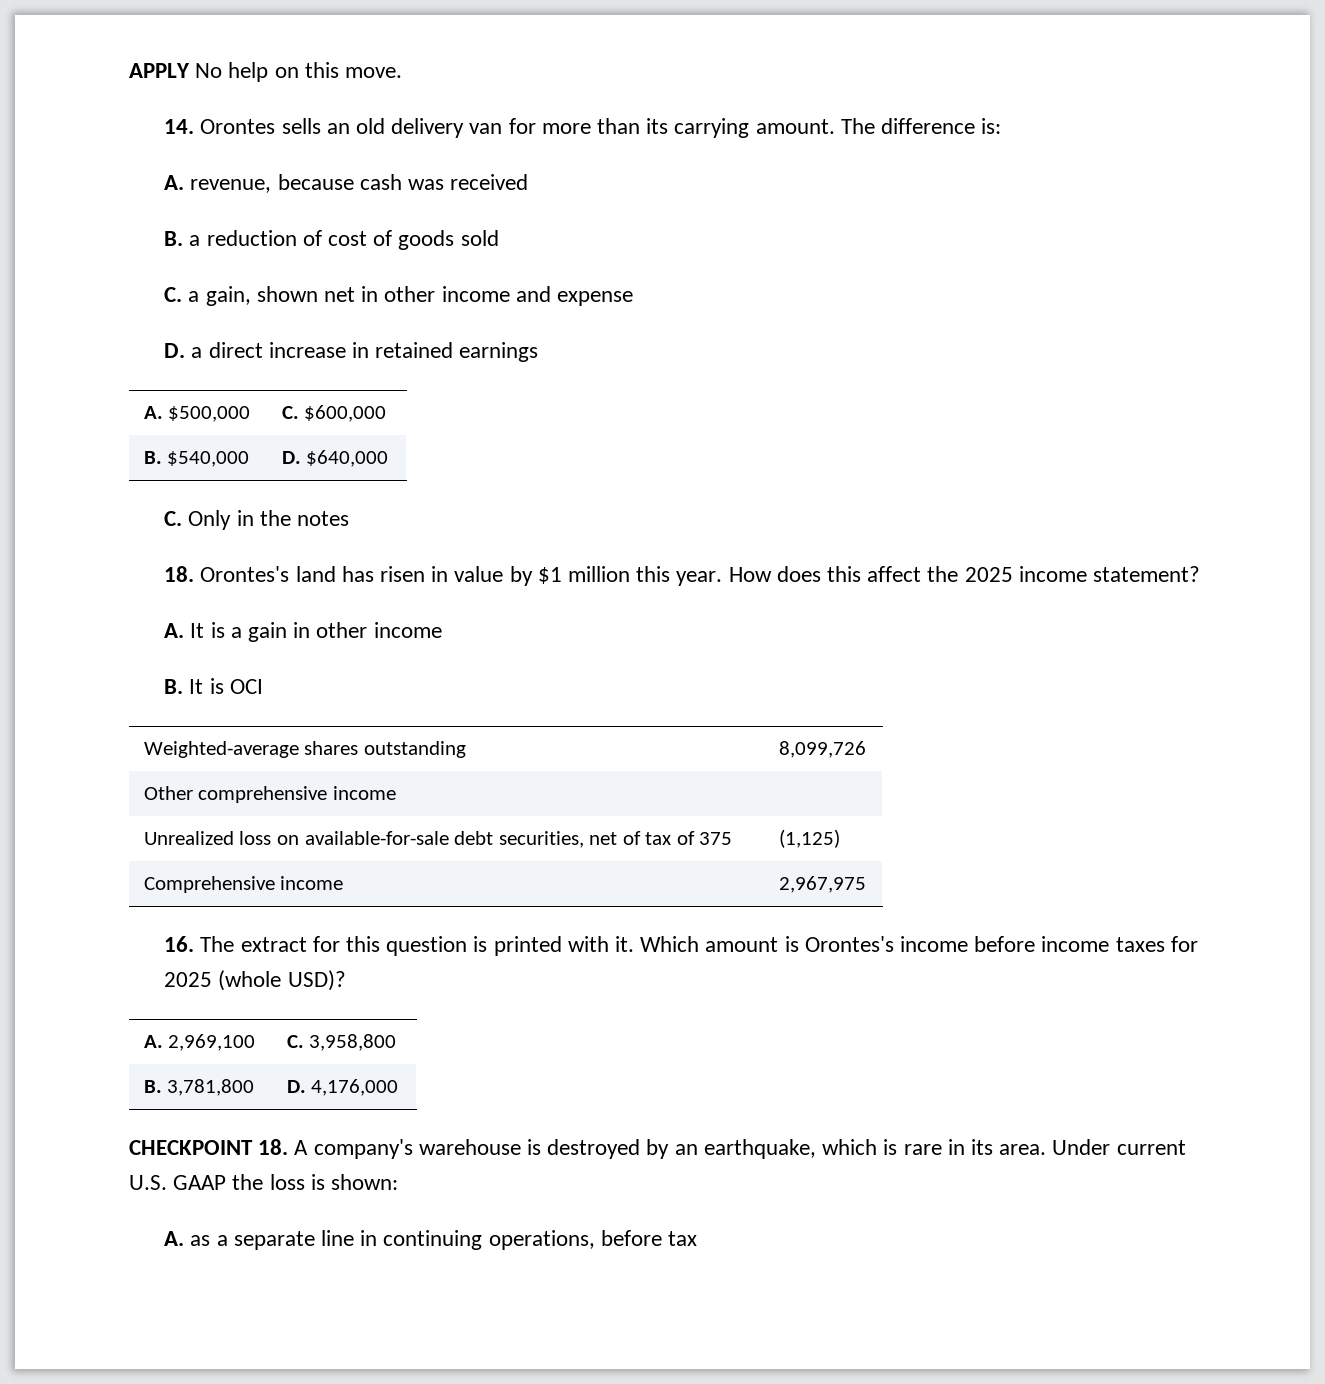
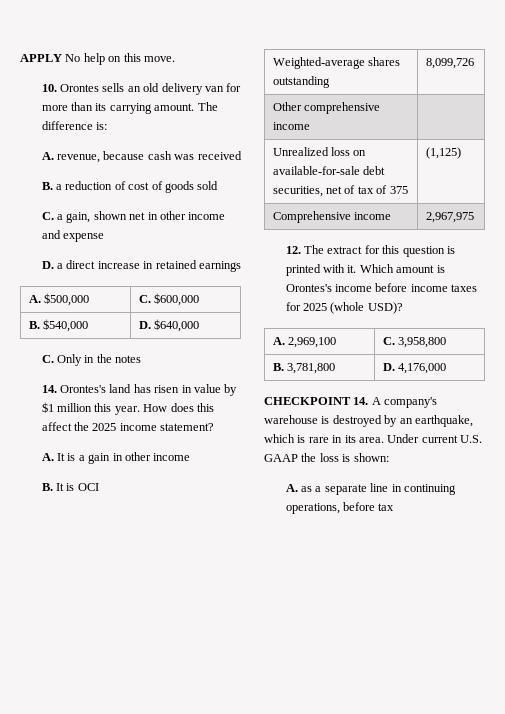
- 14. Orontes sells an old delivery van for more than its carrying amount.
+ 10. Orontes sells an old delivery van for more than its carrying amount.
- 18. Orontes's land has risen in value by $1 million this year.
+ 14. Orontes's land has risen in value by $1 million this year.
- 16. The extract for this question is printed with it.
+ 12. The extract for this question is printed with it.
- CHECKPOINT 18. A company's warehouse is destroyed by an earthquake, which is rare in its area.
+ CHECKPOINT 14. A company's warehouse is destroyed by an earthquake, which is rare in its area.

